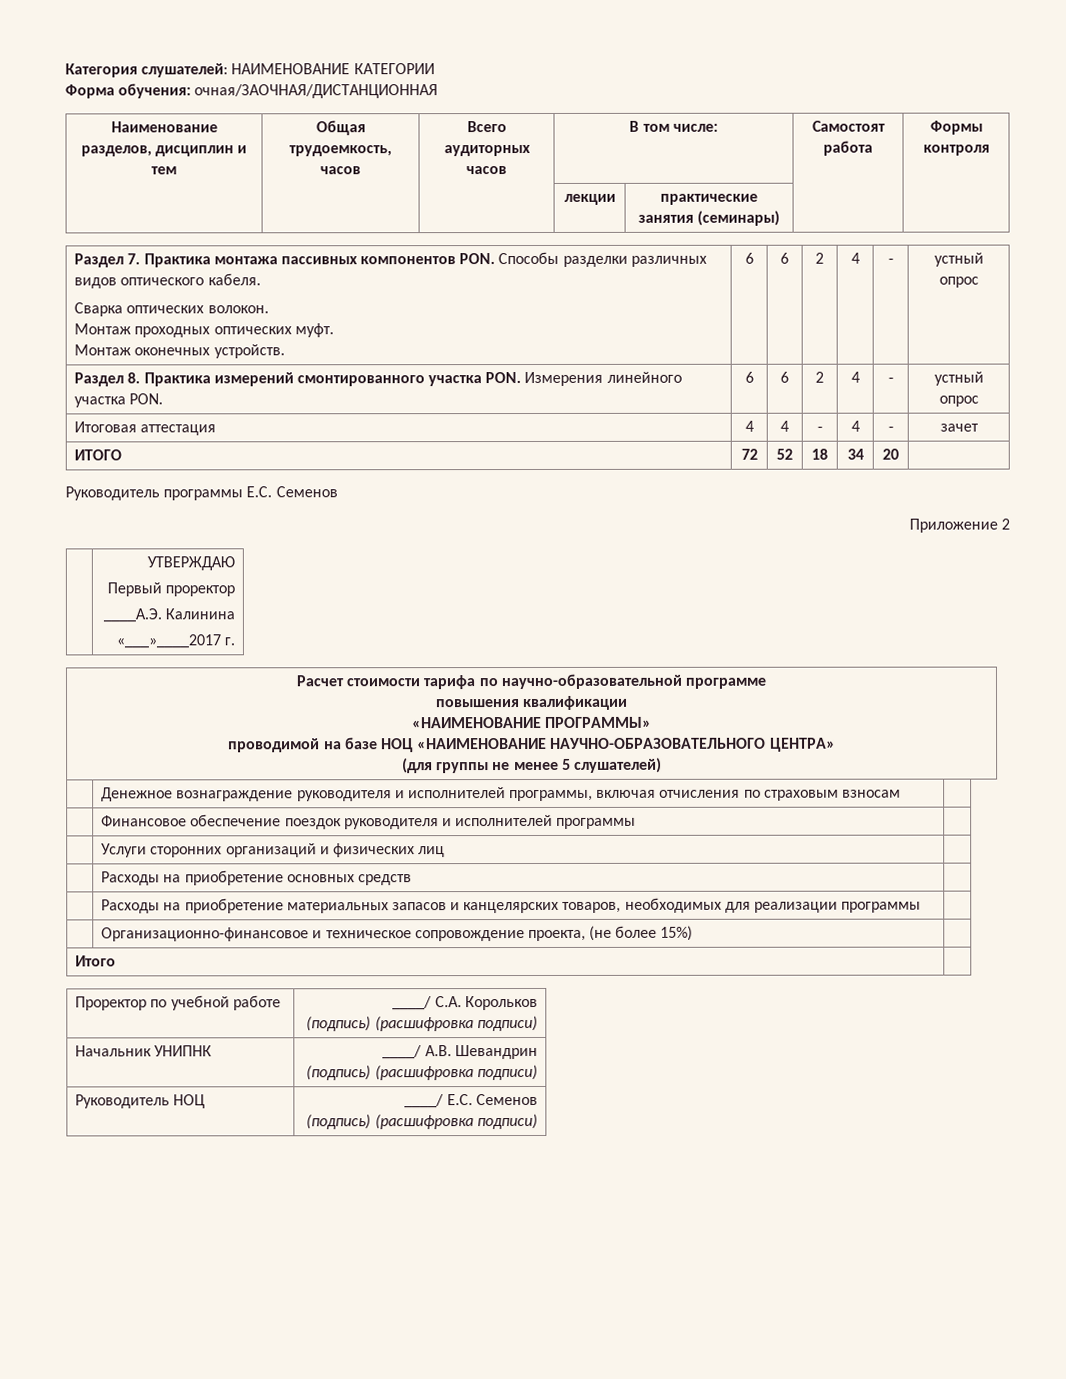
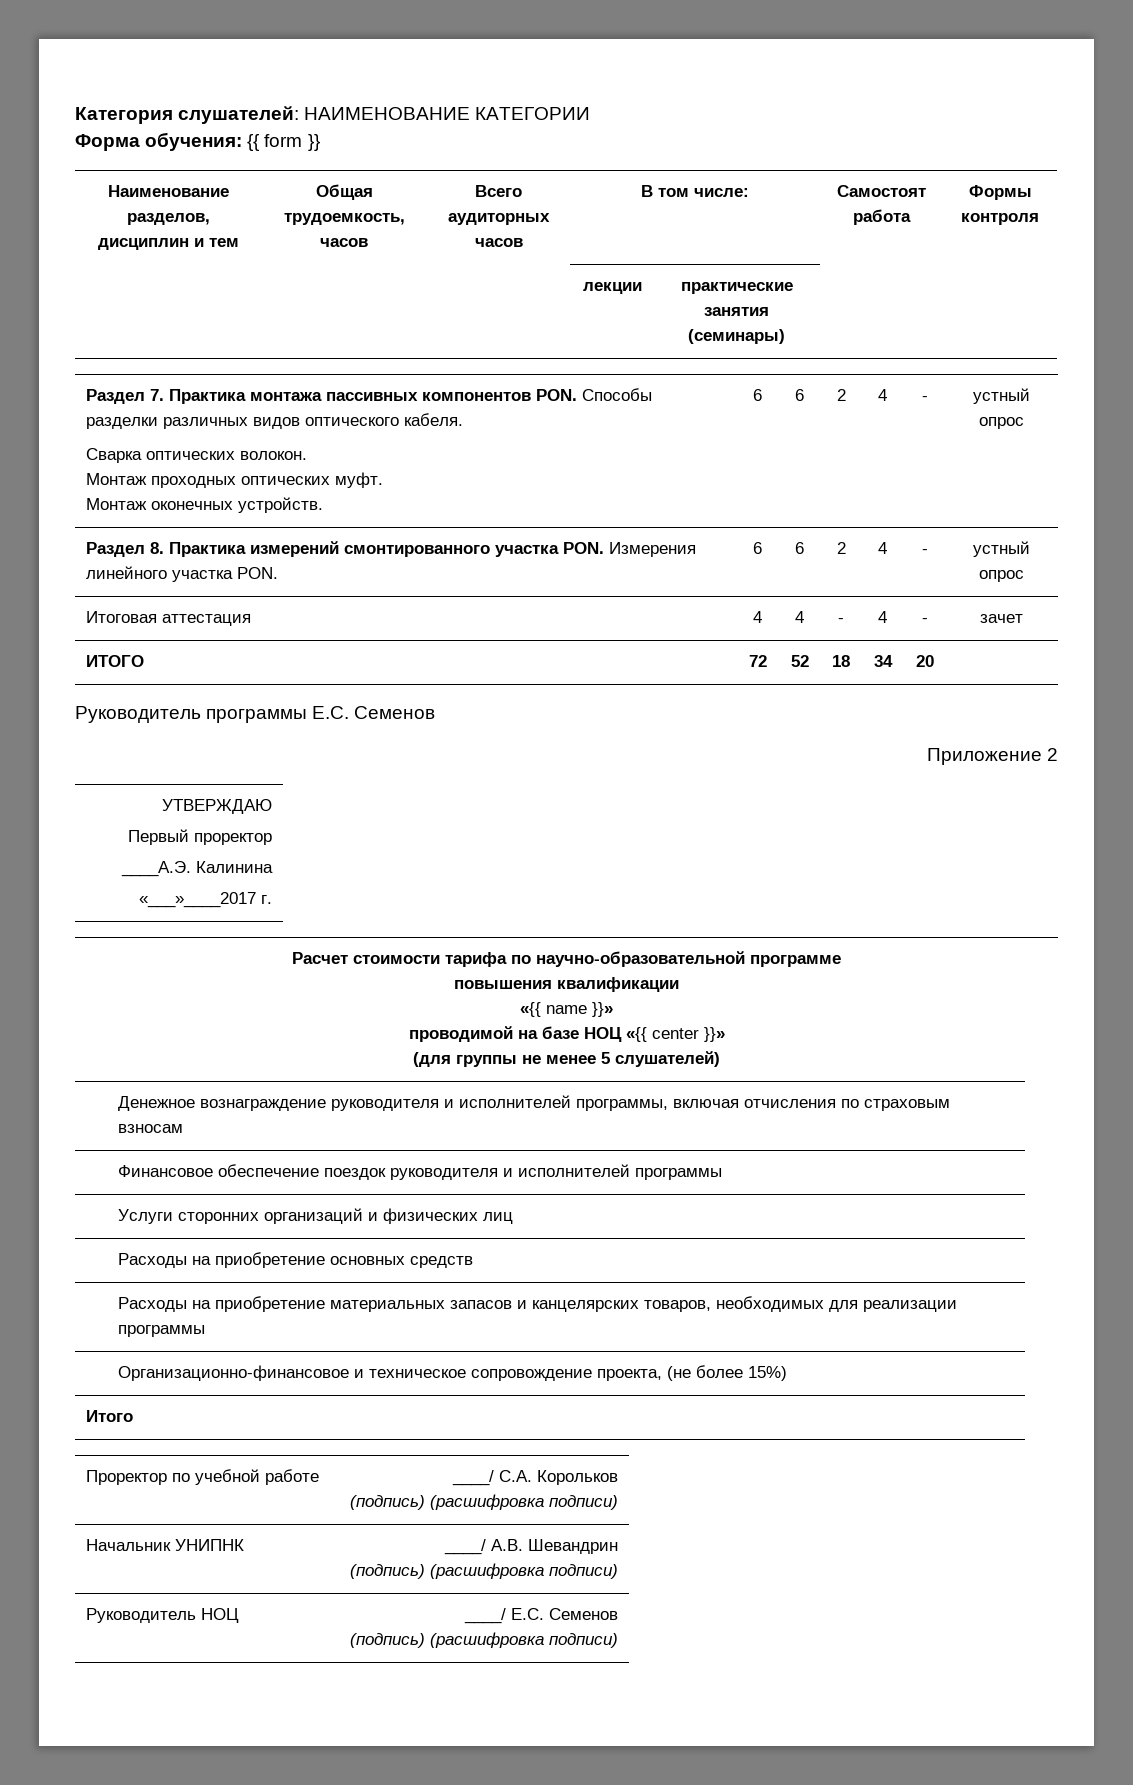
- Форма обучения: очная/ЗАОЧНАЯ/ДИСТАНЦИОННАЯ
+ Форма обучения: {{ form }}
  Расчет стоимости тарифа по научно-образовательной программе
  повышения квалификации
- «НАИМЕНОВАНИЕ ПРОГРАММЫ»
- проводимой на базе НОЦ «НАИМЕНОВАНИЕ НАУЧНО-ОБРАЗОВАТЕЛЬНОГО ЦЕНТРА»
+ «{{ name }}»
+ проводимой на базе НОЦ «{{ center }}»

